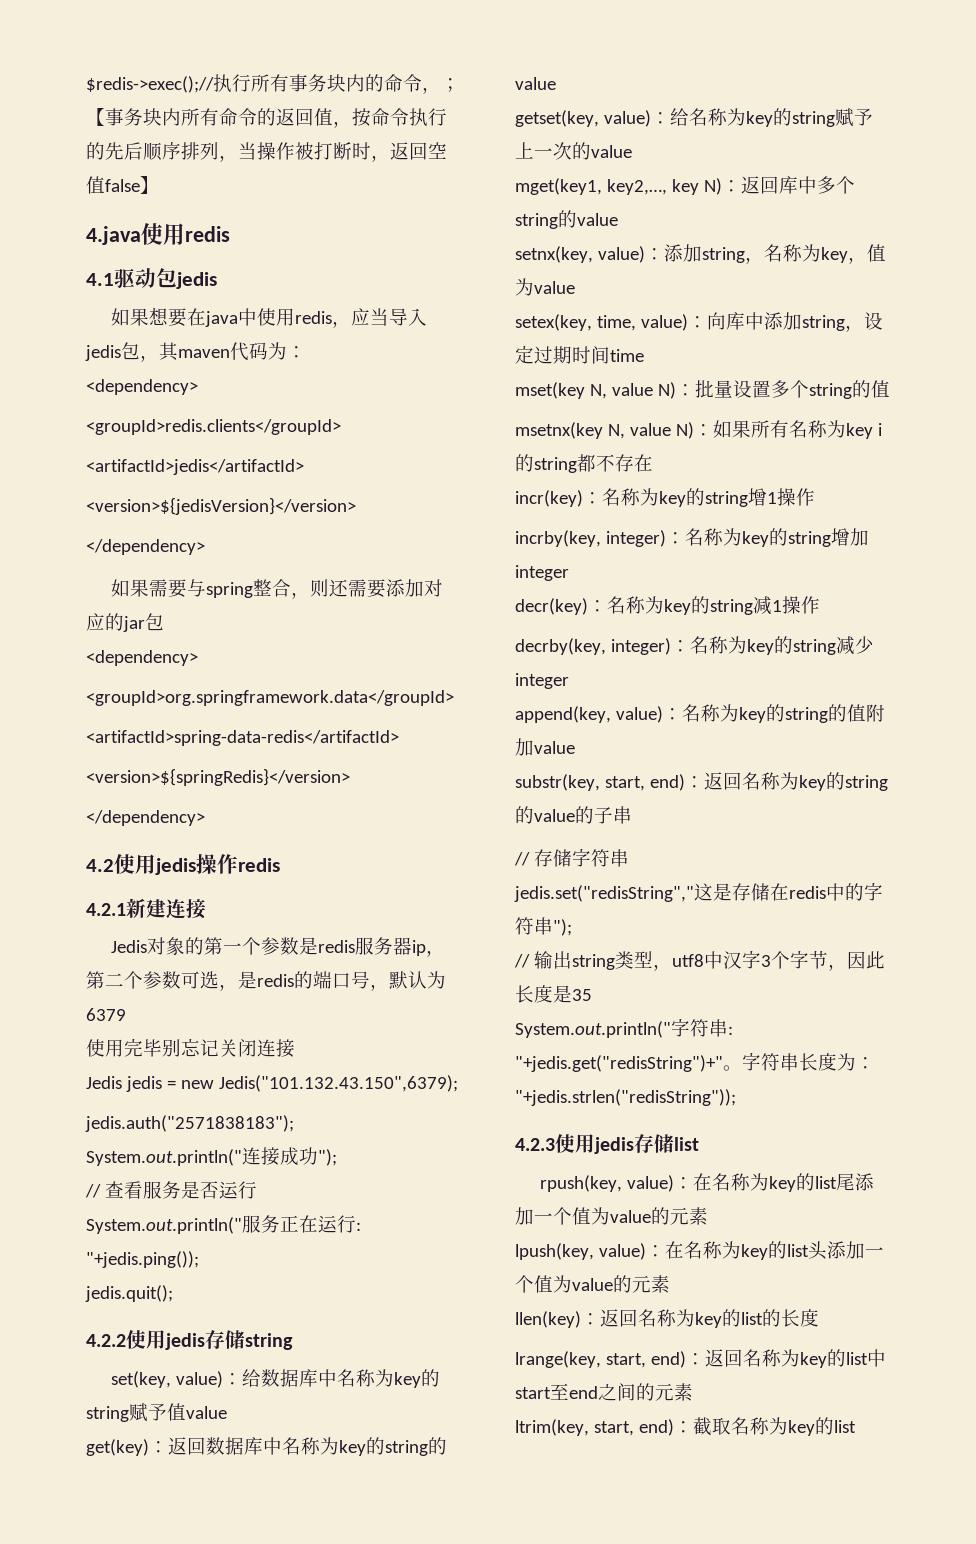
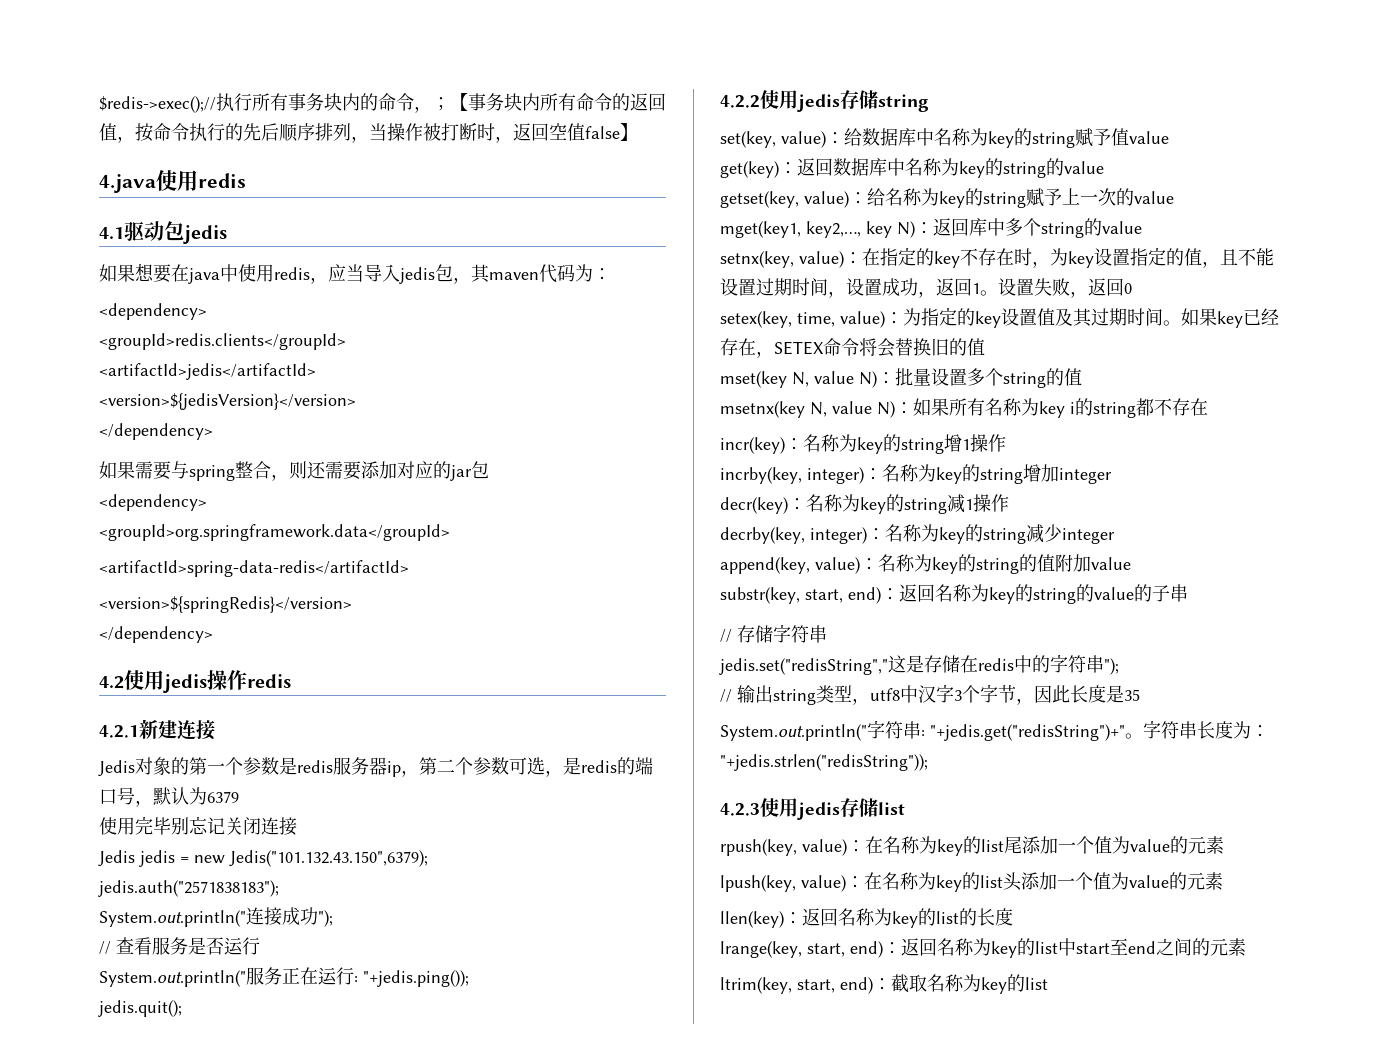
- setnx(key, value)：添加string，名称为key，值为value
- setex(key, time, value)：向库中添加string，设定过期时间time
+ setnx(key, value)：在指定的key不存在时，为key设置指定的值，且不能设置过期时间，设置成功，返回1。设置失败，返回0
+ setex(key, time, value)：为指定的key设置值及其过期时间。如果key已经存在，SETEX命令将会替换旧的值

